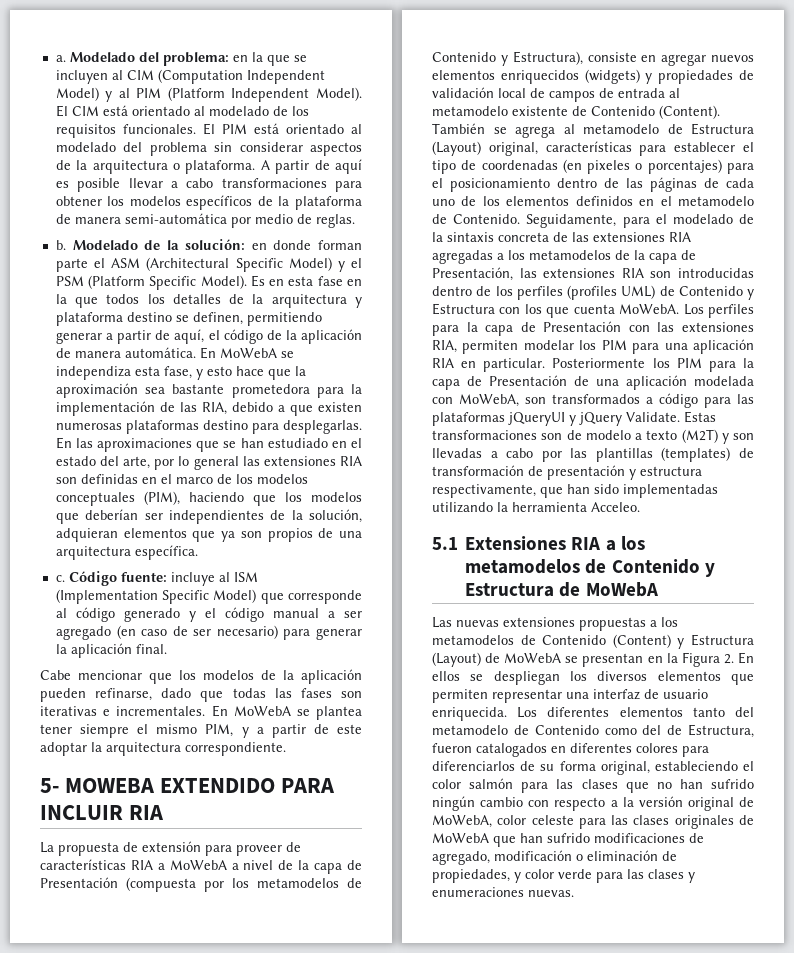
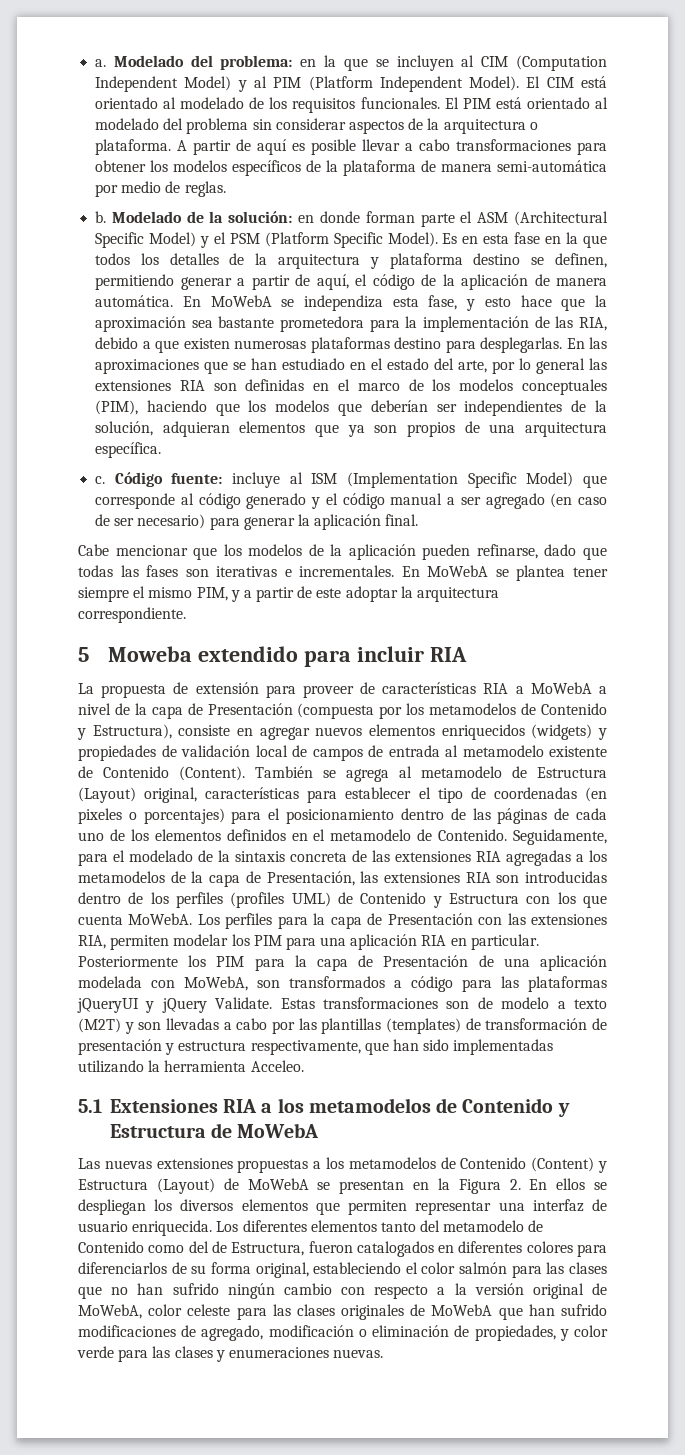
- 5- MOWEBA EXTENDIDO PARA INCLUIR RIA
+ 5 Moweba extendido para incluir RIA

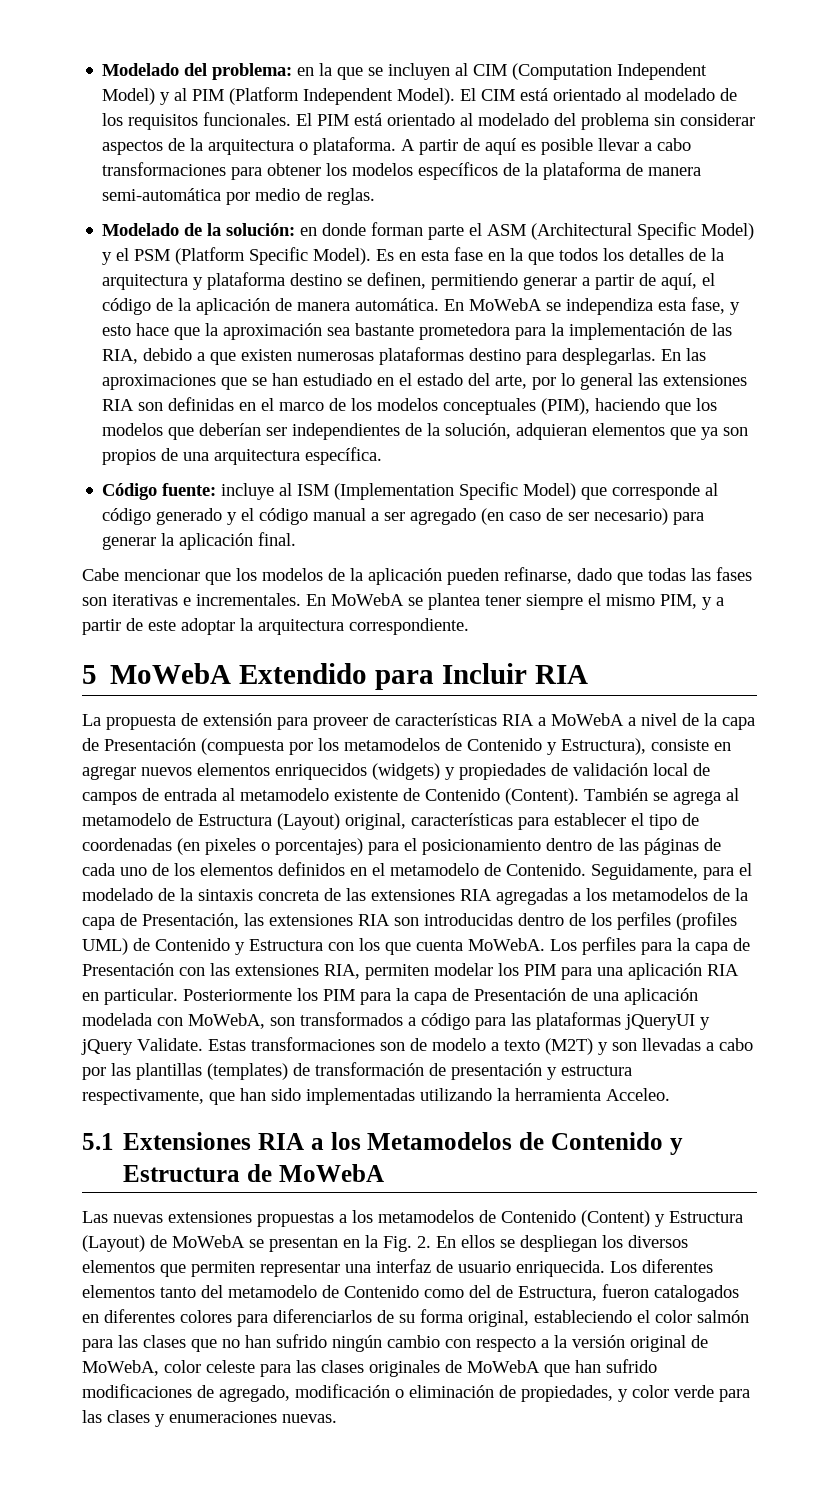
- a.
- b.
- c.
- 5 Moweba extendido para incluir RIA
+ 5 MoWebA Extendido para Incluir RIA
- 5.1 Extensiones RIA a los metamodelos de Contenido y Estructura de MoWebA
+ 5.1 Extensiones RIA a los Metamodelos de Contenido y Estructura de MoWebA
- Las nuevas extensiones propuestas a los metamodelos de Contenido (Content) y Estructura (Layout) de MoWebA se presentan en la Figura 2. En ellos se despliegan los diversos elementos que permiten representar una interfaz de usuario enriquecida.
+ Las nuevas extensiones propuestas a los metamodelos de Contenido (Content) y Estructura (Layout) de MoWebA se presentan en la Fig. 2. En ellos se despliegan los diversos elementos que permiten representar una interfaz de usuario enriquecida.

